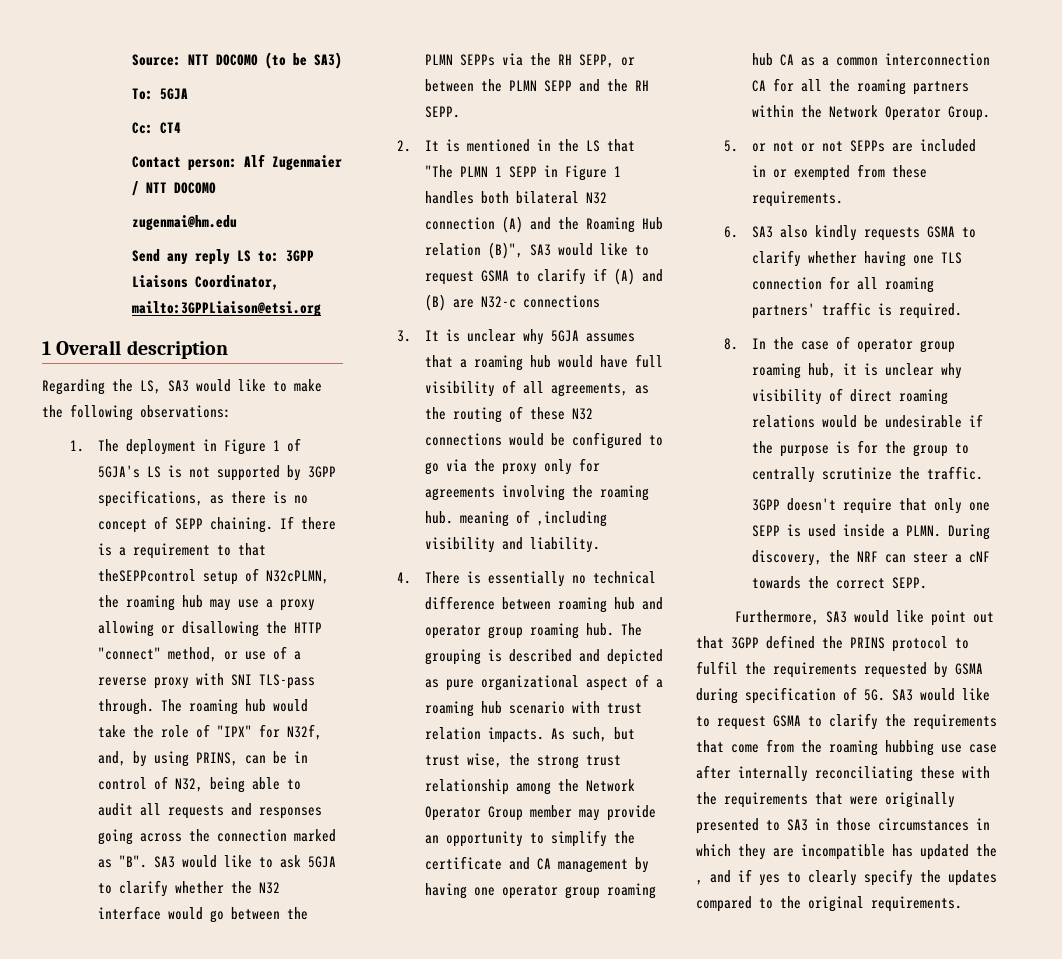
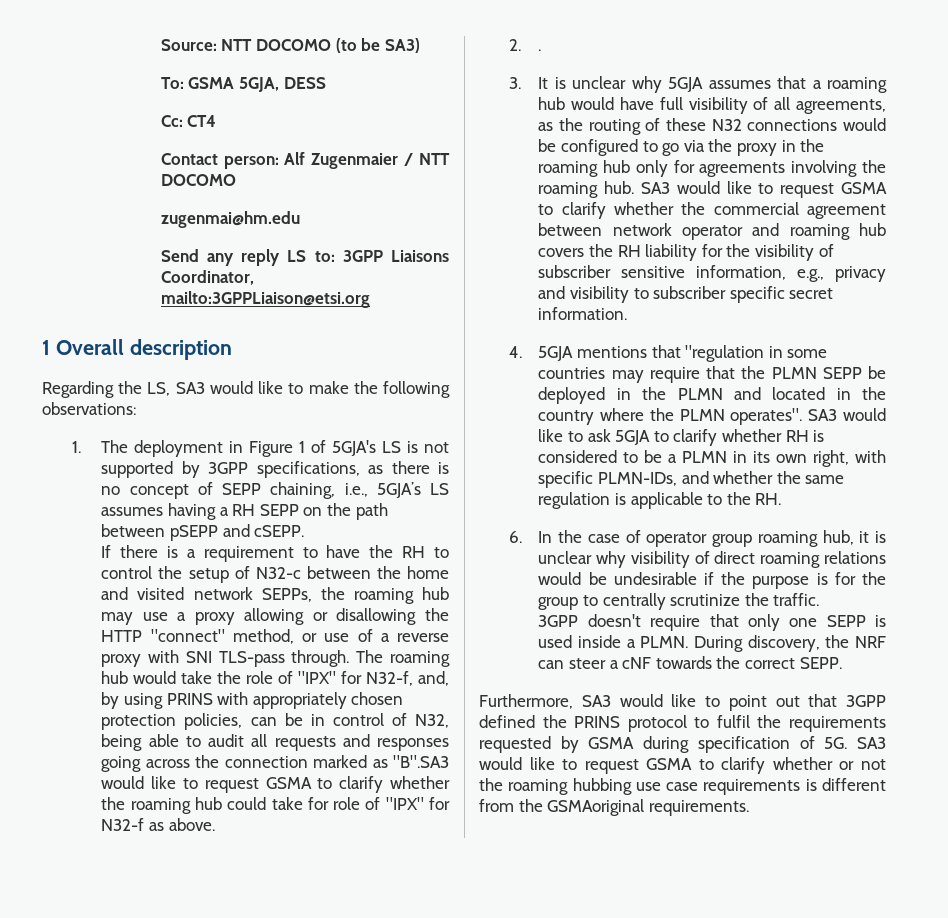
- To: 5GJA
+ To: GSMA 5GJA, DESS
- 1. The deployment in Figure 1 of 5GJA's LS is not supported by 3GPP specifications, as there is no concept of SEPP chaining. If there is a requirement to that theSEPPcontrol setup of N32cPLMN, the roaming hub may use a proxy allowing or disallowing the HTTP "connect" method, or use of a reverse proxy with SNI TLS-pass through.
+ 1. The deployment in Figure 1 of 5GJA's LS is not supported by 3GPP specifications, as there is no concept of SEPP chaining, i.e., 5GJA’s LS assumes having a RH SEPP on the path between pSEPP and cSEPP.
+ If there is a requirement to have the RH to control the setup of N32-c between the home and visited network SEPPs, the roaming hub may use a proxy allowing or disallowing the HTTP "connect" method, or use of a reverse proxy with SNI TLS-pass through.
- The roaming hub would take the role of "IPX" for N32f, and, by using PRINS, can be in control of N32, being able to audit all requests and responses going across the connection marked as "B". SA3 would like to ask 5GJA to clarify whether the N32 interface would go between the PLMN SEPPs via the RH SEPP, or between the PLMN SEPP and the RH SEPP.
- 2. It is mentioned in the LS that "The PLMN 1 SEPP in Figure 1 handles both bilateral N32 connection (A) and the Roaming Hub relation (B)", SA3 would like to request GSMA to clarify if (A) and (B) are N32-c connections
+ The roaming hub would take the role of "IPX" for N32-f, and, by using PRINS with appropriately chosen protection policies, can be in control of N32, being able to audit all requests and responses going across the connection marked as "B".SA3 would like to request GSMA to clarify whether the roaming hub could take for role of "IPX" for N32-f as above.
+ 2. .
- 3. It is unclear why 5GJA assumes that a roaming hub would have full visibility of all agreements, as the routing of these N32 connections would be configured to go via the proxy only for agreements involving the roaming hub. meaning of ,including visibility and liability.
- 4. There is essentially no technical difference between roaming hub and operator group roaming hub. The grouping is described and depicted as pure organizational aspect of a roaming hub scenario with trust relation impacts. As such, but trust wise, the strong trust relationship among the Network Operator Group member may provide an opportunity to simplify the certificate and CA management by having one operator group roaming hub CA as a common interconnection CA for all the roaming partners within the Network Operator Group.
- 5. or not or not SEPPs are included in or exempted from these requirements.
- 6. SA3 also kindly requests GSMA to clarify whether having one TLS connection for all roaming partners' traffic is required.
- 8. In the case of operator group roaming hub, it is unclear why visibility of direct roaming relations would be undesirable if the purpose is for the group to centrally scrutinize the traffic.
+ 3. It is unclear why 5GJA assumes that a roaming hub would have full visibility of all agreements, as the routing of these N32 connections would be configured to go via the proxy in the roaming hub only for agreements involving the roaming hub. SA3 would like to request GSMA to clarify whether the commercial agreement between network operator and roaming hub covers the RH liability for the visibility of subscriber sensitive information, e.g., privacy and visibility to subscriber specific secret information.
+ 4. 5GJA mentions that "regulation in some countries may require that the PLMN SEPP be deployed in the PLMN and located in the country where the PLMN operates". SA3 would like to ask 5GJA to clarify whether RH is considered to be a PLMN in its own right, with specific PLMN-IDs, and whether the same regulation is applicable to the RH.
+ 6. In the case of operator group roaming hub, it is unclear why visibility of direct roaming relations would be undesirable if the purpose is for the group to centrally scrutinize the traffic.
- Furthermore, SA3 would like point out that 3GPP defined the PRINS protocol to fulfil the requirements requested by GSMA during specification of 5G.
+ Furthermore, SA3 would like to point out that 3GPP defined the PRINS protocol to fulfil the requirements requested by GSMA during specification of 5G.
- SA3 would like to request GSMA to clarify the requirements that come from the roaming hubbing use case after internally reconciliating these with the requirements that were originally presented to SA3 in those circumstances in which they are incompatible has updated the , and if yes to clearly specify the updates compared to the original requirements.
+ SA3 would like to request GSMA to clarify whether or not the roaming hubbing use case requirements is different from the GSMAoriginal requirements.

